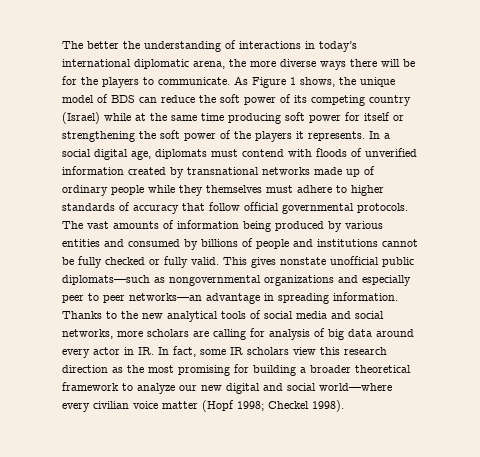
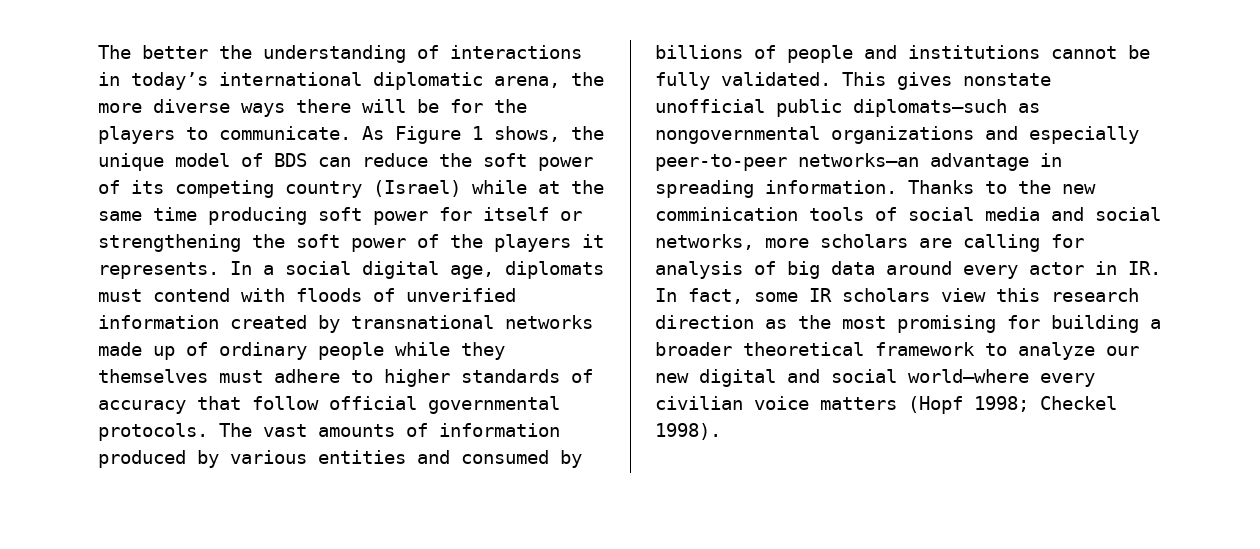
- The vast amounts of information being produced by various entities and consumed by billions of people and institutions cannot be fully checked or fully valid.
+ The vast amounts of information produced by various entities and consumed by billions of people and institutions cannot be fully validated.
- This gives nonstate unofficial public diplomats—such as nongovernmental organizations and especially peer to peer networks—an advantage in spreading information.
+ This gives nonstate unofficial public diplomats—such as nongovernmental organizations and especially peer-to-peer networks—an advantage in spreading information.
- Thanks to the new analytical tools of social media and social networks, more scholars are calling for analysis of big data around every actor in IR. In fact, some IR scholars view this research direction as the most promising for building a broader theoretical framework to analyze our new digital and social world—where every civilian voice matter (Hopf 1998; Checkel 1998).
+ Thanks to the new comminication tools of social media and social networks, more scholars are calling for analysis of big data around every actor in IR. In fact, some IR scholars view this research direction as the most promising for building a broader theoretical framework to analyze our new digital and social world—where every civilian voice matters (Hopf 1998; Checkel 1998).

